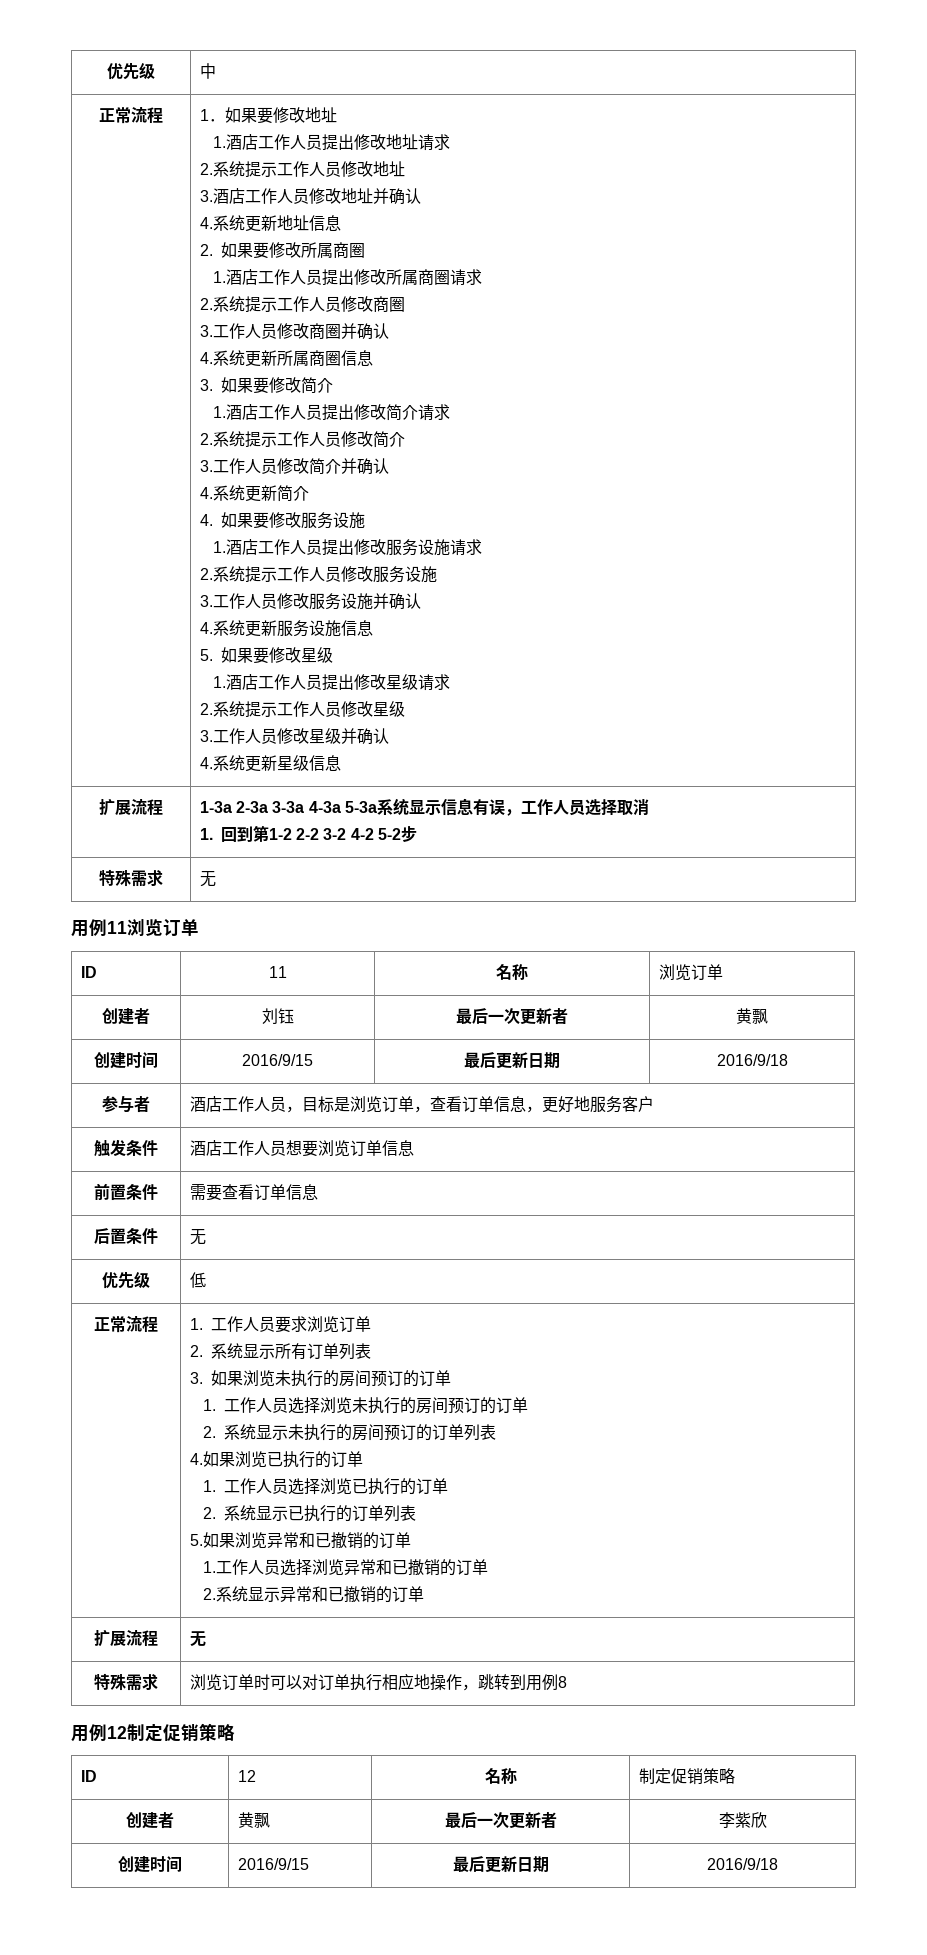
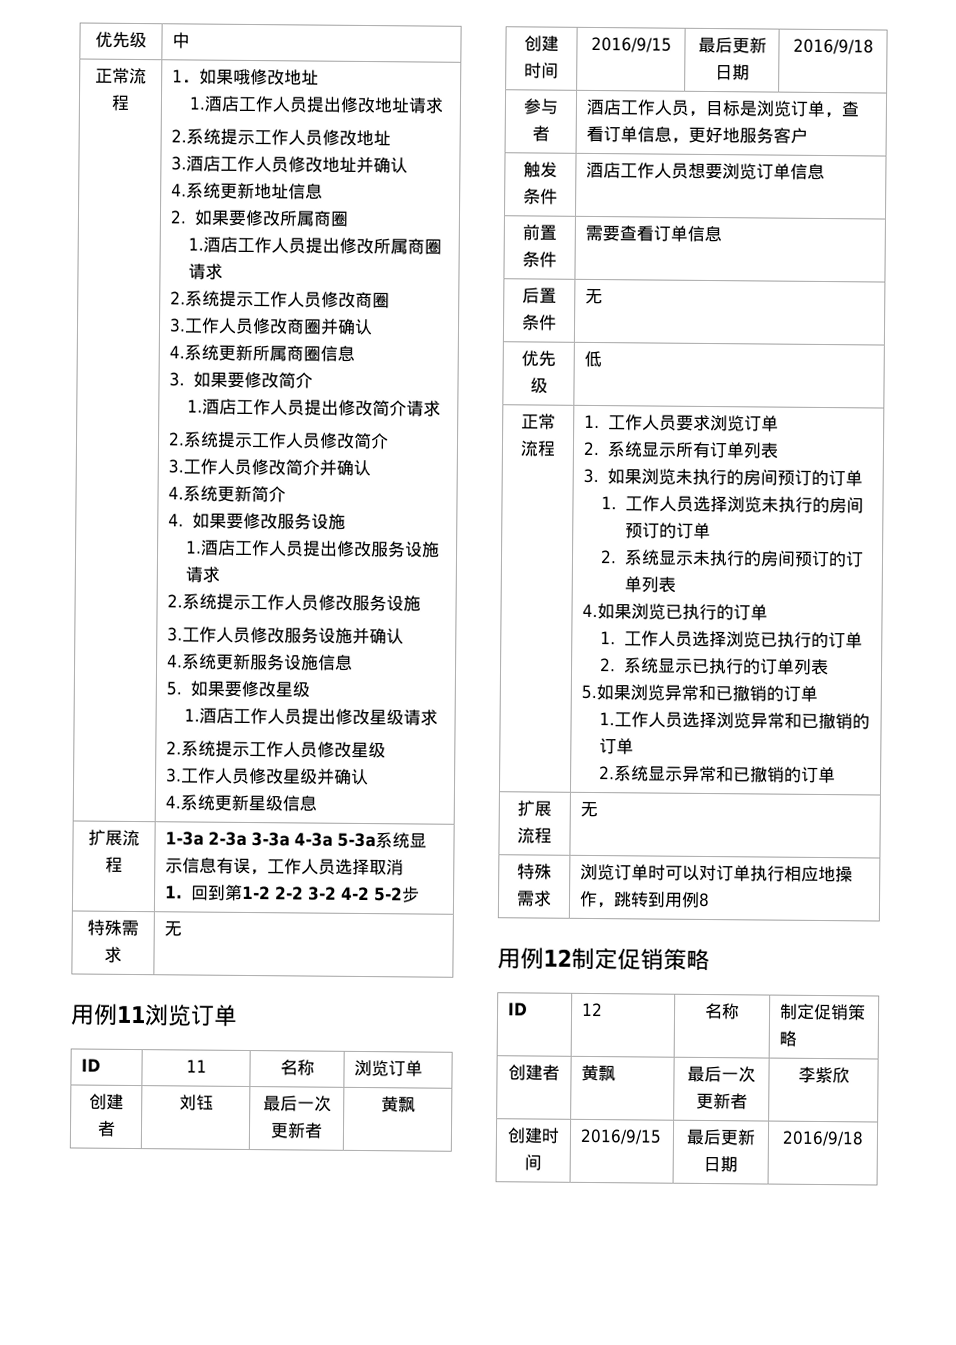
- 1．如果要修改地址
+ 1．如果哦修改地址

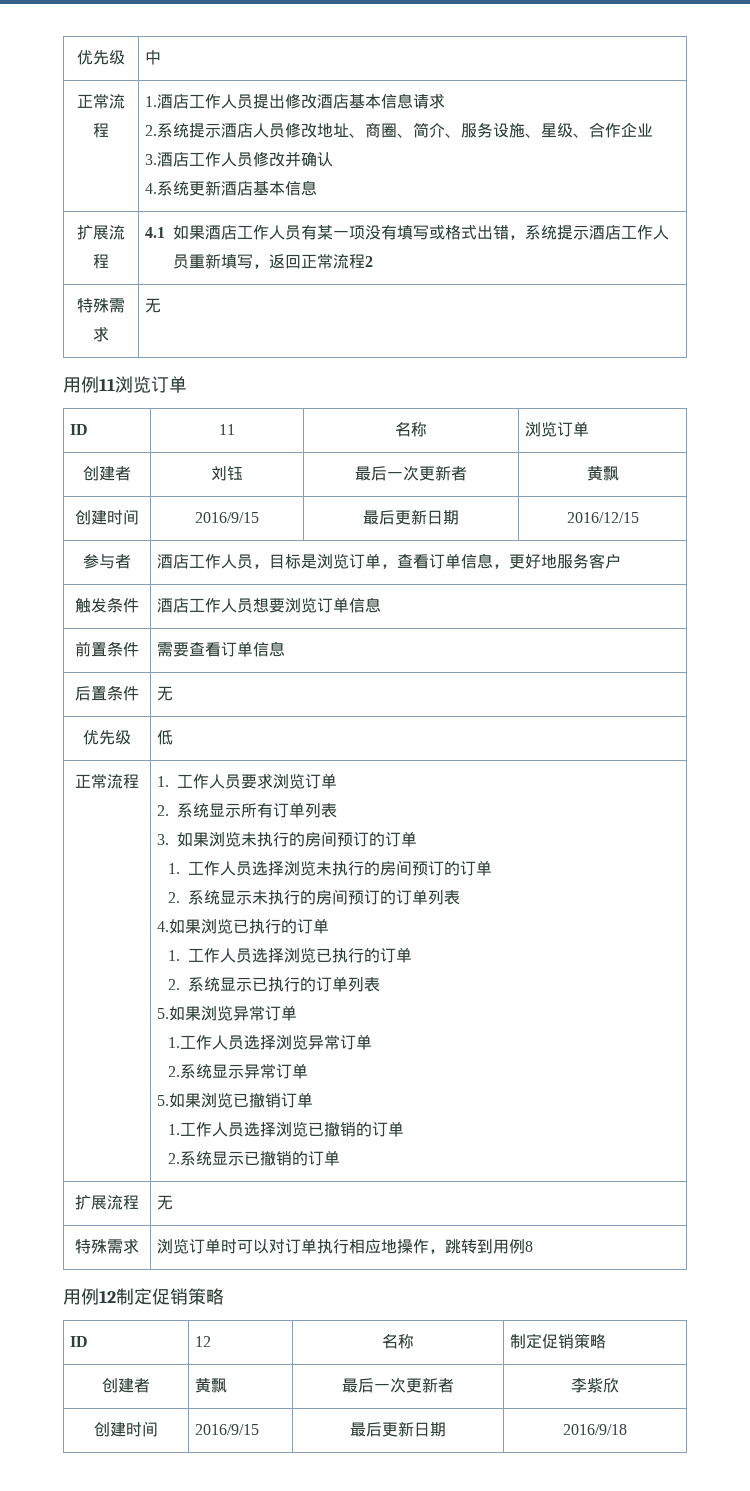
- 1．如果哦修改地址
- 1.酒店工作人员提出修改地址请求
- 2.系统提示工作人员修改地址
+ 1.酒店工作人员提出修改酒店基本信息请求
+ 2.系统提示酒店人员修改地址、商圈、简介、服务设施、星级、合作企业
- 3.酒店工作人员修改地址并确认
- 4.系统更新地址信息
- 2.如果要修改所属商圈
- 1.酒店工作人员提出修改所属商圈请求
- 2.系统提示工作人员修改商圈
- 3.工作人员修改商圈并确认
- 4.系统更新所属商圈信息
- 3.如果要修改简介
- 1.酒店工作人员提出修改简介请求
- 2.系统提示工作人员修改简介
- 3.工作人员修改简介并确认
- 4.系统更新简介
- 4.如果要修改服务设施
- 1.酒店工作人员提出修改服务设施请求
- 2.系统提示工作人员修改服务设施
- 3.工作人员修改服务设施并确认
- 4.系统更新服务设施信息
- 5.如果要修改星级
- 1.酒店工作人员提出修改星级请求
- 2.系统提示工作人员修改星级
- 3.工作人员修改星级并确认
- 4.系统更新星级信息
- 扩展流程 | 1-3a 2-3a 3-3a 4-3a 5-3a系统显示信息有误，工作人员选择取消
- 1.回到第1-2 2-2 3-2 4-2 5-2步
+ 3.酒店工作人员修改并确认
+ 4.系统更新酒店基本信息
+ 扩展流程 | 4.1如果酒店工作人员有某一项没有填写或格式出错，系统提示酒店工作人员重新填写，返回正常流程2
  创建者 | 刘钰 | 最后一次更新者 | 黄飘
- 创建时间 | 2016/9/15 | 最后更新日期 | 2016/9/18
+ 创建时间 | 2016/9/15 | 最后更新日期 | 2016/12/15
- 5.如果浏览异常和已撤销的订单
+ 5.如果浏览异常订单
- 1.工作人员选择浏览异常和已撤销的订单
+ 1.工作人员选择浏览异常订单
+ 2.系统显示异常订单
+ 5.如果浏览已撤销订单
+ 1.工作人员选择浏览已撤销的订单
- 2.系统显示异常和已撤销的订单
+ 2.系统显示已撤销的订单

